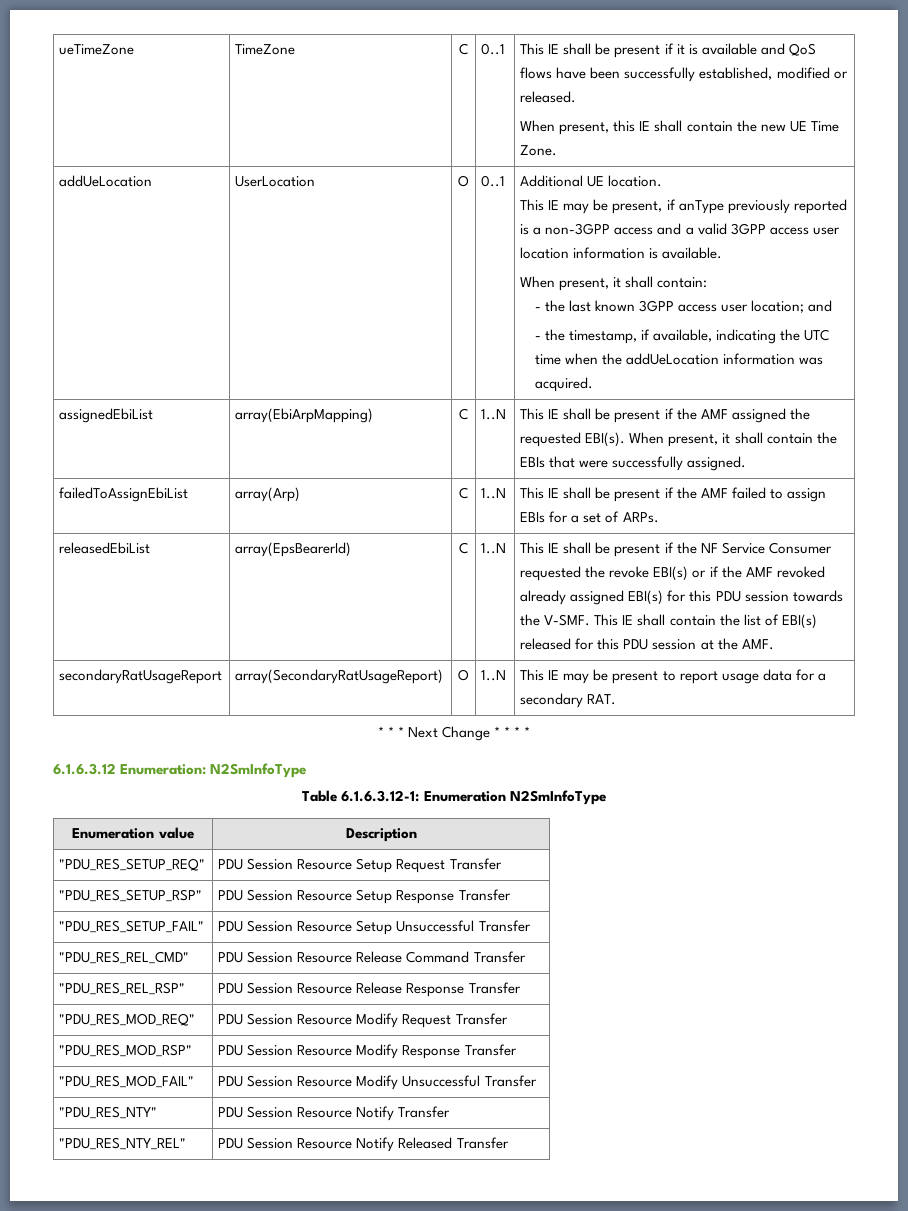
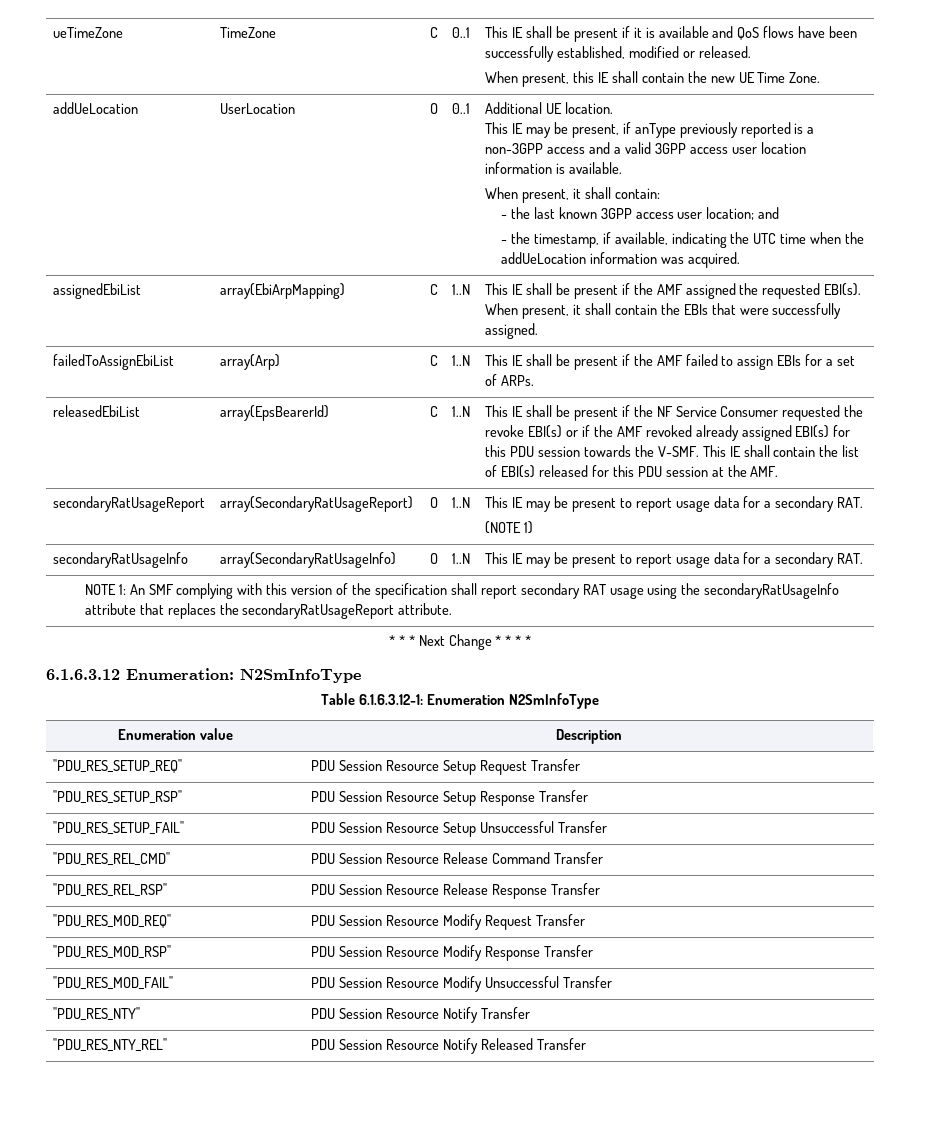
  secondaryRatUsageReport | array(SecondaryRatUsageReport) | O | 1..N | This IE may be present to report usage data for a secondary RAT.
+ (NOTE 1)
+ secondaryRatUsageInfo | array(SecondaryRatUsageInfo) | O | 1..N | This IE may be present to report usage data for a secondary RAT.
+ NOTE 1: An SMF complying with this version of the specification shall report secondary RAT usage using the secondaryRatUsageInfo attribute that replaces the secondaryRatUsageReport attribute.

